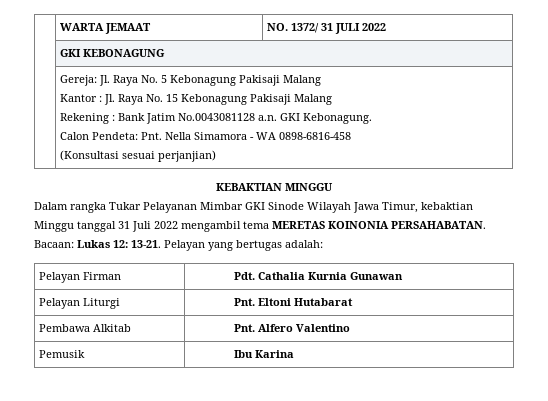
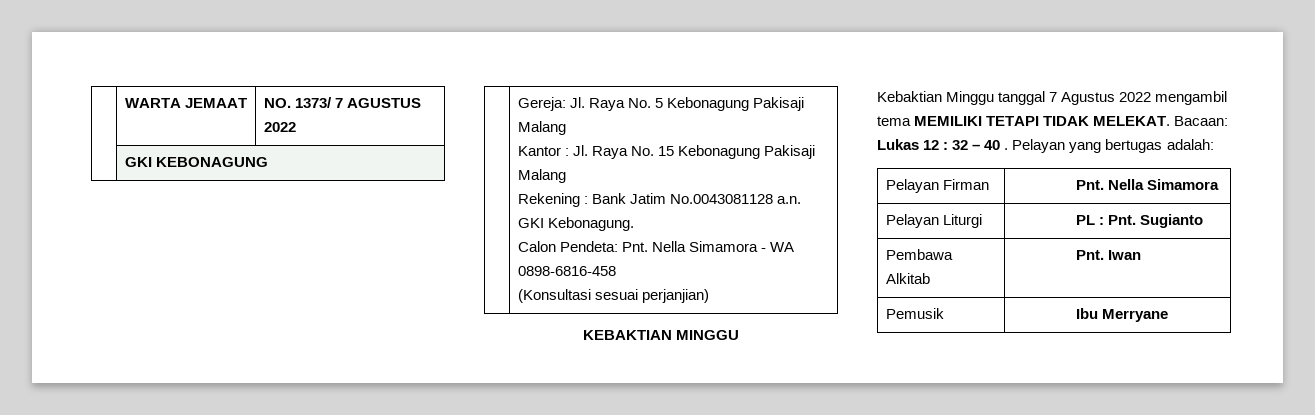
- | WARTA JEMAAT | NO. 1372/ 31 JULI 2022
+ | WARTA JEMAAT | NO. 1373/ 7 AGUSTUS 2022
- Dalam rangka Tukar Pelayanan Mimbar GKI Sinode Wilayah Jawa Timur, kebaktian Minggu tanggal 31 Juli 2022 mengambil tema MERETAS KOINONIA PERSAHABATAN. Bacaan: Lukas 12: 13-21.
+ Kebaktian Minggu tanggal 7 Agustus 2022 mengambil tema MEMILIKI TETAPI TIDAK MELEKAT. Bacaan: Lukas 12 : 32 – 40 .
- Pelayan Firman | Pdt. Cathalia Kurnia Gunawan
- Pelayan Liturgi | Pnt. Eltoni Hutabarat
+ Pelayan Firman | Pnt. Nella Simamora
+ Pelayan Liturgi | PL : Pnt. Sugianto
- Pembawa Alkitab | Pnt. Alfero Valentino
+ Pembawa Alkitab | Pnt. Iwan
- Pemusik | Ibu Karina
+ Pemusik | Ibu Merryane

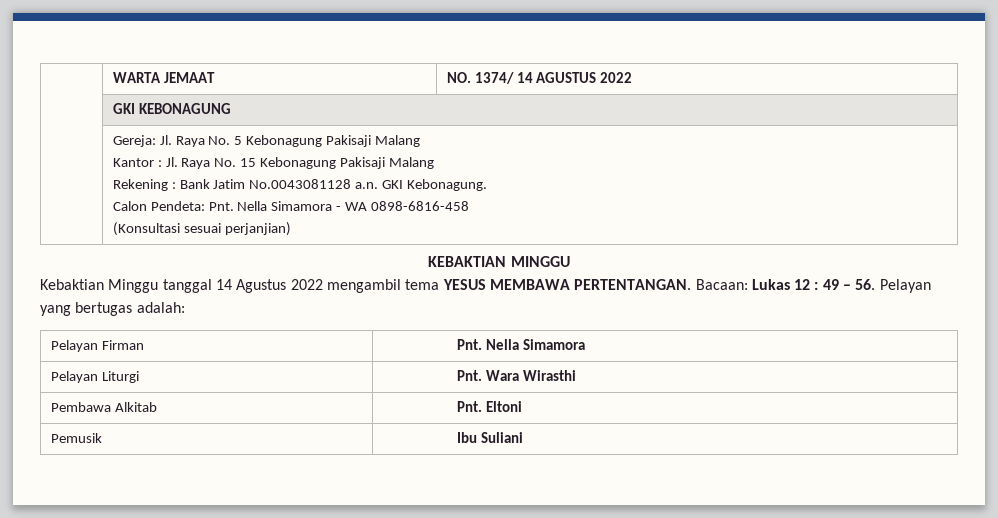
- | WARTA JEMAAT | NO. 1373/ 7 AGUSTUS 2022
+ | WARTA JEMAAT | NO. 1374/ 14 AGUSTUS 2022
- Kebaktian Minggu tanggal 7 Agustus 2022 mengambil tema MEMILIKI TETAPI TIDAK MELEKAT. Bacaan: Lukas 12 : 32 – 40 . Pelayan yang bertugas adalah:
+ Kebaktian Minggu tanggal 14 Agustus 2022 mengambil tema YESUS MEMBAWA PERTENTANGAN. Bacaan: Lukas 12 : 49 – 56. Pelayan yang bertugas adalah:
- Pelayan Liturgi | PL : Pnt. Sugianto
+ Pelayan Liturgi | Pnt. Wara Wirasthi
- Pembawa Alkitab | Pnt. Iwan
+ Pembawa Alkitab | Pnt. Eltoni
- Pemusik | Ibu Merryane
+ Pemusik | Ibu Suliani

